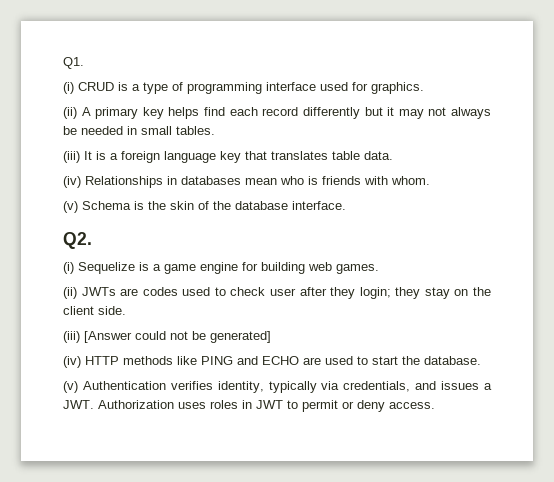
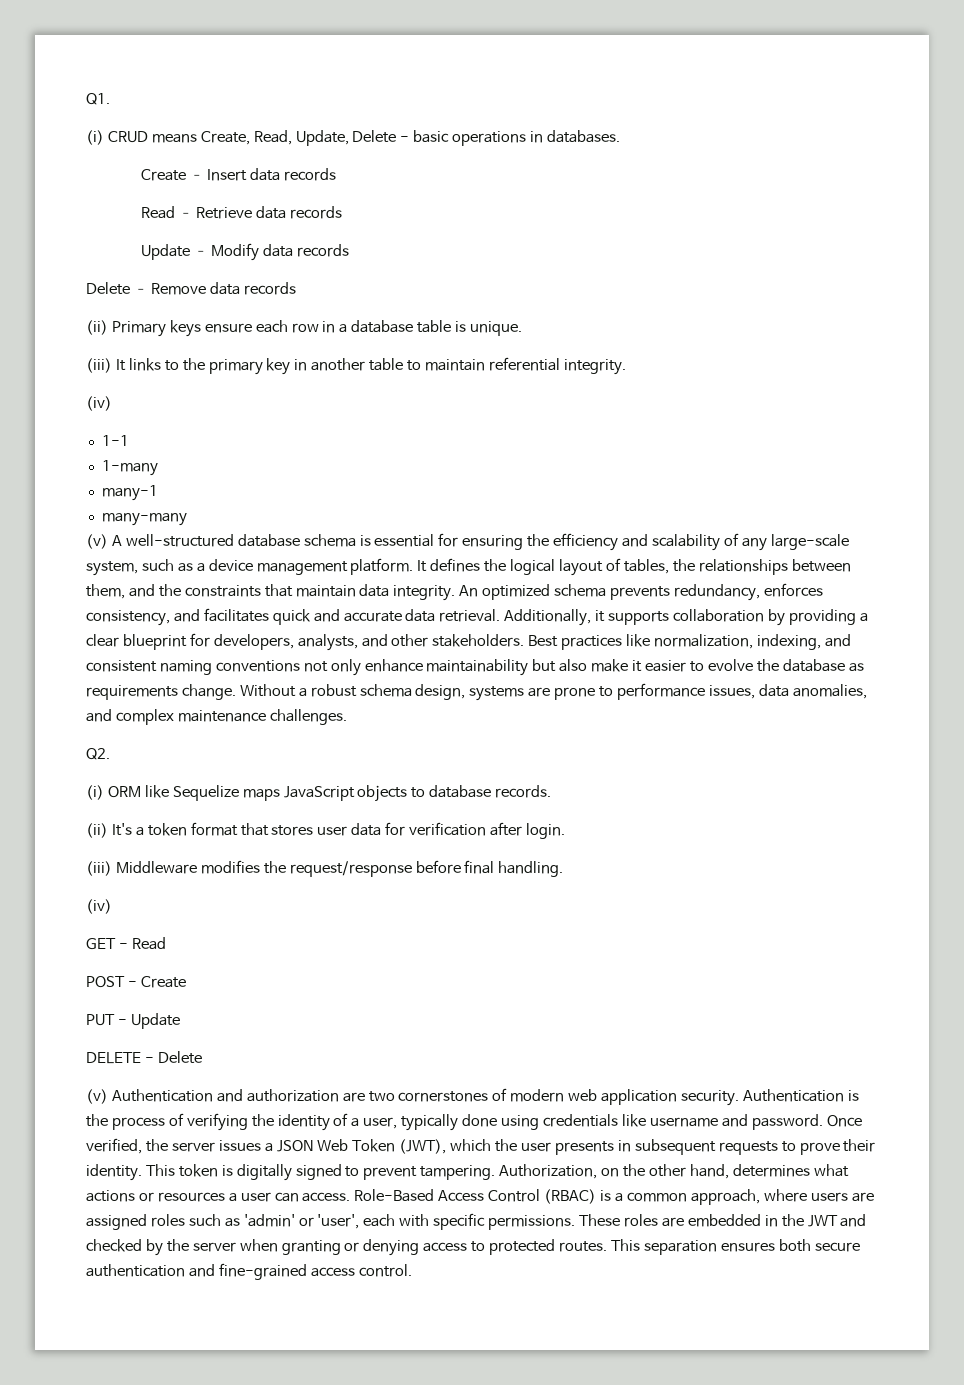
- (i) CRUD is a type of programming interface used for graphics.
- (ii) A primary key helps find each record differently but it may not always be needed in small tables.
- (iii) It is a foreign language key that translates table data.
- (iv) Relationships in databases mean who is friends with whom.
- (v) Schema is the skin of the database interface.
+ (i) CRUD means Create, Read, Update, Delete - basic operations in databases.
+ Create – Insert data records
+ Read – Retrieve data records
+ Update – Modify data records
+ Delete – Remove data records
+ (ii) Primary keys ensure each row in a database table is unique.
+ (iii) It links to the primary key in another table to maintain referential integrity.
+ (iv)
+ 1-1
+ 1-many
+ many-1
+ many-many
+ (v) A well-structured database schema is essential for ensuring the efficiency and scalability of any large-scale system, such as a device management platform. It defines the logical layout of tables, the relationships between them, and the constraints that maintain data integrity. An optimized schema prevents redundancy, enforces consistency, and facilitates quick and accurate data retrieval. Additionally, it supports collaboration by providing a clear blueprint for developers, analysts, and other stakeholders. Best practices like normalization, indexing, and consistent naming conventions not only enhance maintainability but also make it easier to evolve the database as requirements change. Without a robust schema design, systems are prone to performance issues, data anomalies, and complex maintenance challenges.
  Q2.
- (i) Sequelize is a game engine for building web games.
- (ii) JWTs are codes used to check user after they login; they stay on the client side.
- (iii) [Answer could not be generated]
- (iv) HTTP methods like PING and ECHO are used to start the database.
- (v) Authentication verifies identity, typically via credentials, and issues a JWT. Authorization uses roles in JWT to permit or deny access.
+ (i) ORM like Sequelize maps JavaScript objects to database records.
+ (ii) It's a token format that stores user data for verification after login.
+ (iii) Middleware modifies the request/response before final handling.
+ (iv)
+ GET - Read
+ POST - Create
+ PUT - Update
+ DELETE - Delete
+ (v) Authentication and authorization are two cornerstones of modern web application security. Authentication is the process of verifying the identity of a user, typically done using credentials like username and password. Once verified, the server issues a JSON Web Token (JWT), which the user presents in subsequent requests to prove their identity. This token is digitally signed to prevent tampering. Authorization, on the other hand, determines what actions or resources a user can access. Role-Based Access Control (RBAC) is a common approach, where users are assigned roles such as 'admin' or 'user', each with specific permissions. These roles are embedded in the JWT and checked by the server when granting or denying access to protected routes. This separation ensures both secure authentication and fine-grained access control.

